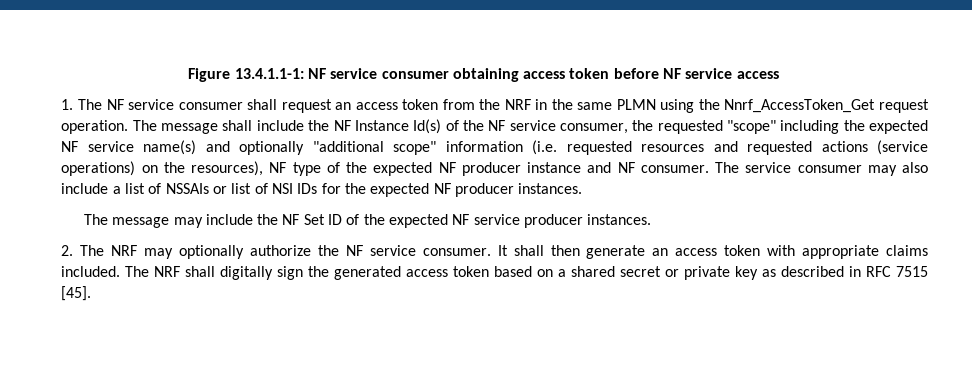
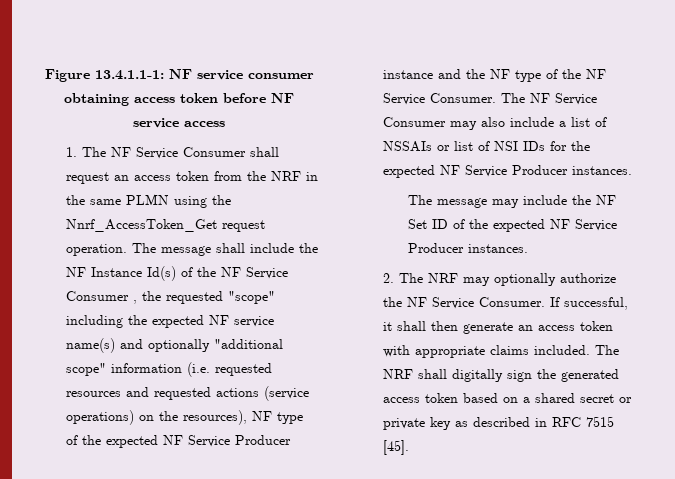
- 1. The NF service consumer shall request an access token from the NRF in the same PLMN using the Nnrf_AccessToken_Get request operation.
+ 1. The NF Service Consumer shall request an access token from the NRF in the same PLMN using the Nnrf_AccessToken_Get request operation.
- The message shall include the NF Instance Id(s) of the NF service consumer, the requested "scope" including the expected NF service name(s) and optionally "additional scope" information (i.e. requested resources and requested actions (service operations) on the resources), NF type of the expected NF producer instance and NF consumer. The service consumer may also include a list of NSSAIs or list of NSI IDs for the expected NF producer instances.
+ The message shall include the NF Instance Id(s) of the NF Service Consumer , the requested "scope" including the expected NF service name(s) and optionally "additional scope" information (i.e. requested resources and requested actions (service operations) on the resources), NF type of the expected NF Service Producer instance and the NF type of the NF Service Consumer. The NF Service Consumer may also include a list of NSSAIs or list of NSI IDs for the expected NF Service Producer instances.
- The message may include the NF Set ID of the expected NF service producer instances.
+ The message may include the NF Set ID of the expected NF Service Producer instances.
- 2. The NRF may optionally authorize the NF service consumer. It shall then generate an access token with appropriate claims included.
+ 2. The NRF may optionally authorize the NF Service Consumer. If successful, it shall then generate an access token with appropriate claims included.

